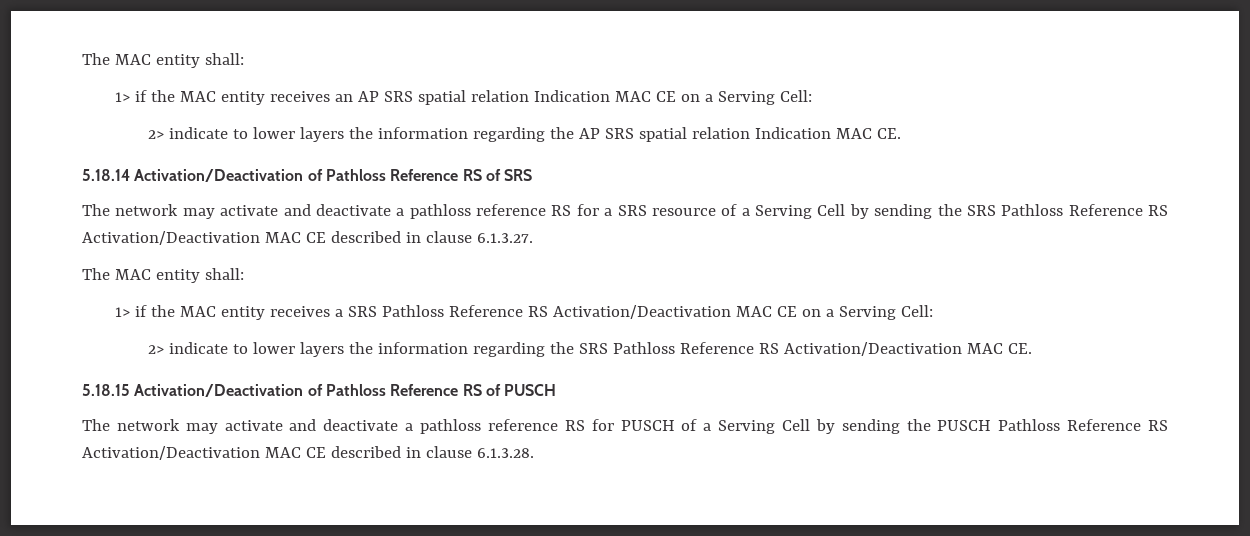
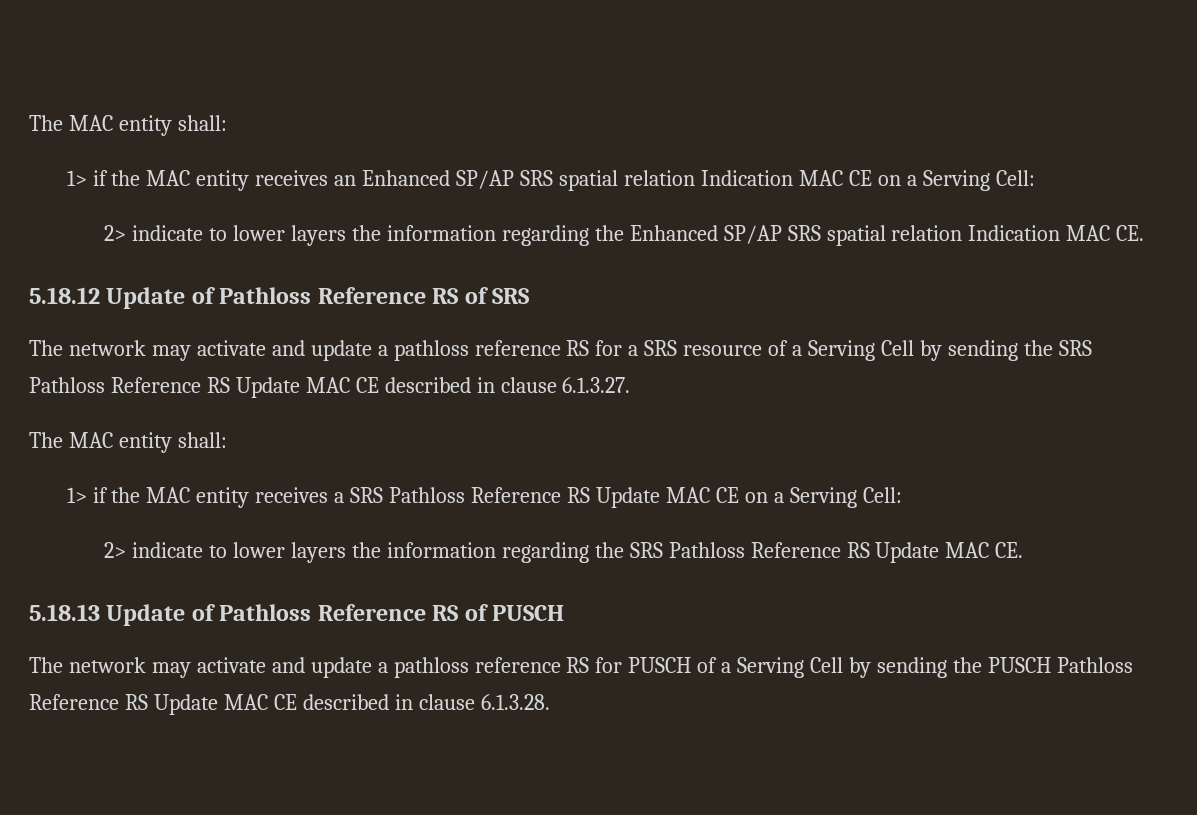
- 1> if the MAC entity receives an AP SRS spatial relation Indication MAC CE on a Serving Cell:
+ 1> if the MAC entity receives an Enhanced SP/AP SRS spatial relation Indication MAC CE on a Serving Cell:
- 2> indicate to lower layers the information regarding the AP SRS spatial relation Indication MAC CE.
+ 2> indicate to lower layers the information regarding the Enhanced SP/AP SRS spatial relation Indication MAC CE.
- 5.18.14 Activation/Deactivation of Pathloss Reference RS of SRS
+ 5.18.12 Update of Pathloss Reference RS of SRS
- The network may activate and deactivate a pathloss reference RS for a SRS resource of a Serving Cell by sending the SRS Pathloss Reference RS Activation/Deactivation MAC CE described in clause 6.1.3.27.
+ The network may activate and update a pathloss reference RS for a SRS resource of a Serving Cell by sending the SRS Pathloss Reference RS Update MAC CE described in clause 6.1.3.27.
- 1> if the MAC entity receives a SRS Pathloss Reference RS Activation/Deactivation MAC CE on a Serving Cell:
+ 1> if the MAC entity receives a SRS Pathloss Reference RS Update MAC CE on a Serving Cell:
- 2> indicate to lower layers the information regarding the SRS Pathloss Reference RS Activation/Deactivation MAC CE.
- 5.18.15 Activation/Deactivation of Pathloss Reference RS of PUSCH
+ 2> indicate to lower layers the information regarding the SRS Pathloss Reference RS Update MAC CE.
+ 5.18.13 Update of Pathloss Reference RS of PUSCH
- The network may activate and deactivate a pathloss reference RS for PUSCH of a Serving Cell by sending the PUSCH Pathloss Reference RS Activation/Deactivation MAC CE described in clause 6.1.3.28.
+ The network may activate and update a pathloss reference RS for PUSCH of a Serving Cell by sending the PUSCH Pathloss Reference RS Update MAC CE described in clause 6.1.3.28.

